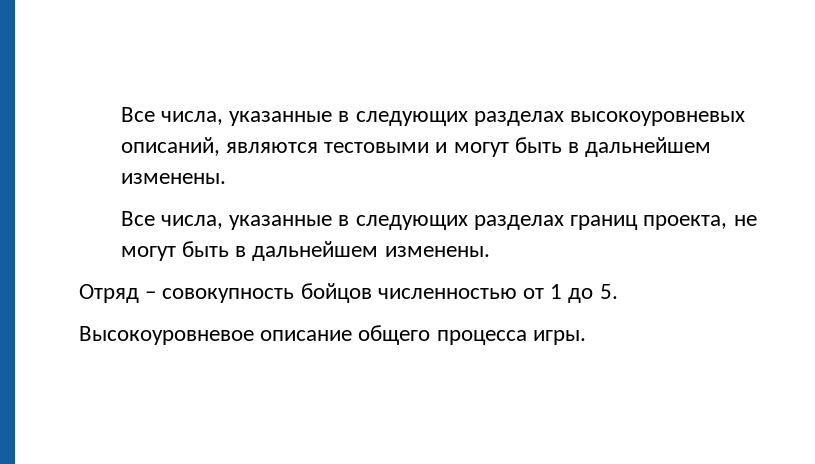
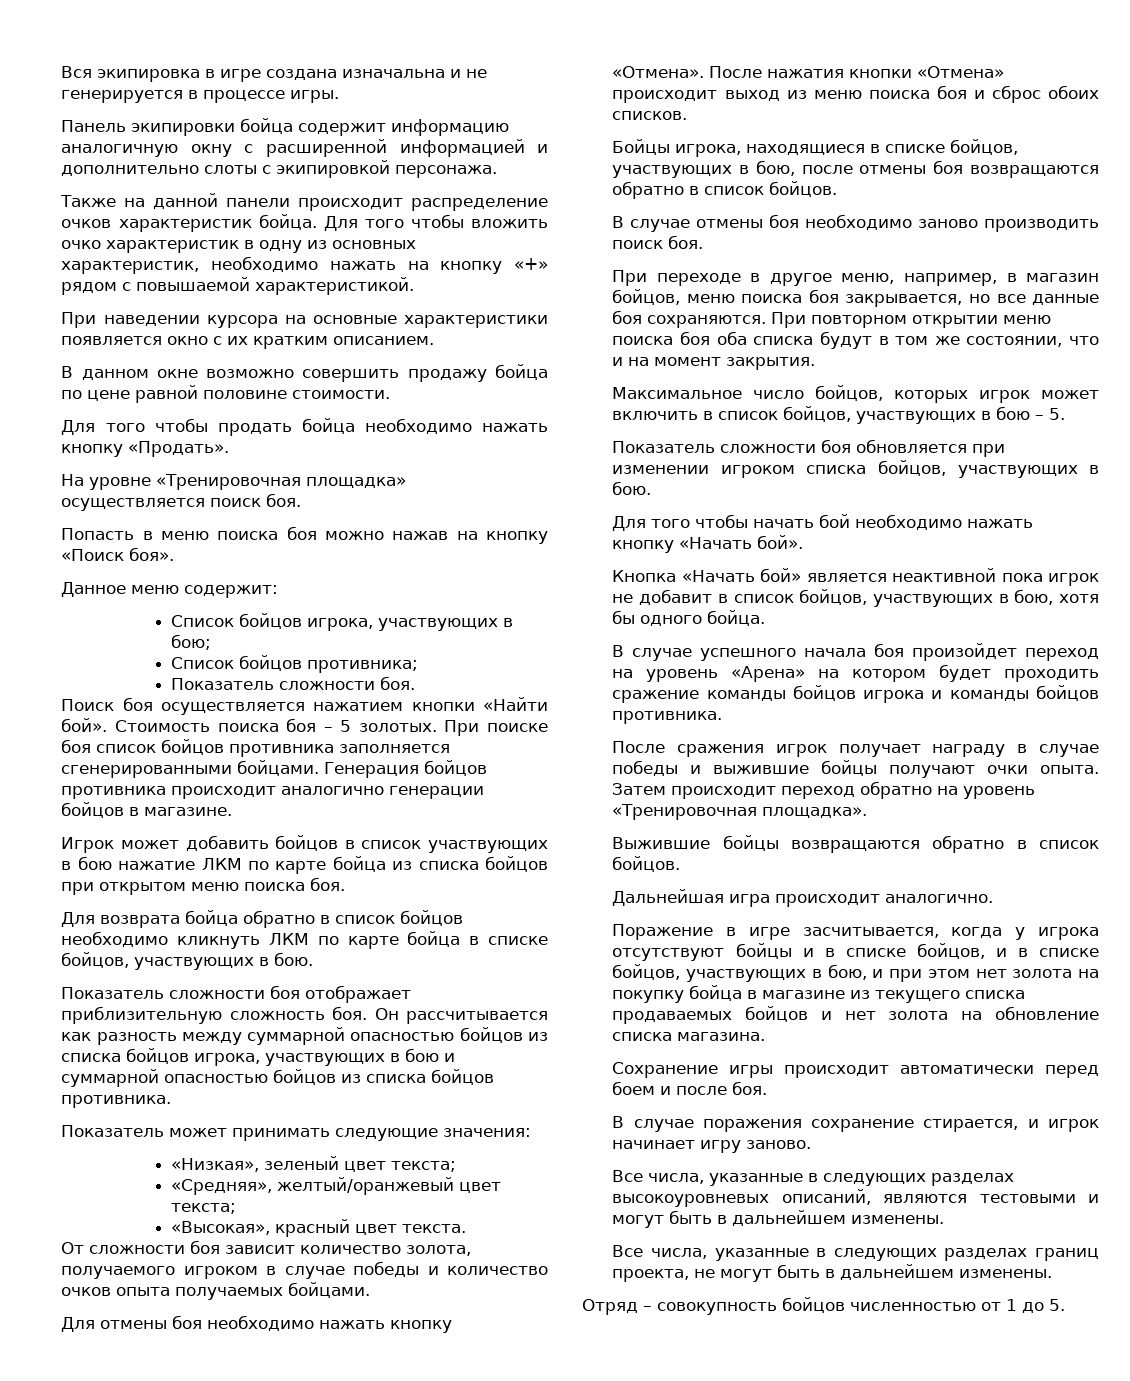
+ Вся экипировка в игре создана изначальна и не генерируется в процессе игры.
+ Панель экипировки бойца содержит информацию аналогичную окну с расширенной информацией и дополнительно слоты с экипировкой персонажа.
+ Также на данной панели происходит распределение очков характеристик бойца. Для того чтобы вложить очко характеристик в одну из основных характеристик, необходимо нажать на кнопку «+» рядом с повышаемой характеристикой.
+ При наведении курсора на основные характеристики появляется окно с их кратким описанием.
+ В данном окне возможно совершить продажу бойца по цене равной половине стоимости.
+ Для того чтобы продать бойца необходимо нажать кнопку «Продать».
+ На уровне «Тренировочная площадка» осуществляется поиск боя.
+ Попасть в меню поиска боя можно нажав на кнопку «Поиск боя».
+ Данное меню содержит:
+ Список бойцов игрока, участвующих в бою;
+ Список бойцов противника;
+ Показатель сложности боя.
+ Поиск боя осуществляется нажатием кнопки «Найти бой». Стоимость поиска боя – 5 золотых. При поиске боя список бойцов противника заполняется сгенерированными бойцами. Генерация бойцов противника происходит аналогично генерации бойцов в магазине.
+ Игрок может добавить бойцов в список участвующих в бою нажатие ЛКМ по карте бойца из списка бойцов при открытом меню поиска боя.
+ Для возврата бойца обратно в список бойцов необходимо кликнуть ЛКМ по карте бойца в списке бойцов, участвующих в бою.
+ Показатель сложности боя отображает приблизительную сложность боя. Он рассчитывается как разность между суммарной опасностью бойцов из списка бойцов игрока, участвующих в бою и суммарной опасностью бойцов из списка бойцов противника.
+ Показатель может принимать следующие значения:
+ «Низкая», зеленый цвет текста;
+ «Средняя», желтый/оранжевый цвет текста;
+ «Высокая», красный цвет текста.
+ От сложности боя зависит количество золота, получаемого игроком в случае победы и количество очков опыта получаемых бойцами.
+ Для отмены боя необходимо нажать кнопку «Отмена». После нажатия кнопки «Отмена» происходит выход из меню поиска боя и сброс обоих списков.
+ Бойцы игрока, находящиеся в списке бойцов, участвующих в бою, после отмены боя возвращаются обратно в список бойцов.
+ В случае отмены боя необходимо заново производить поиск боя.
+ При переходе в другое меню, например, в магазин бойцов, меню поиска боя закрывается, но все данные боя сохраняются. При повторном открытии меню поиска боя оба списка будут в том же состоянии, что и на момент закрытия.
+ Максимальное число бойцов, которых игрок может включить в список бойцов, участвующих в бою – 5.
+ Показатель сложности боя обновляется при изменении игроком списка бойцов, участвующих в бою.
+ Для того чтобы начать бой необходимо нажать кнопку «Начать бой».
+ Кнопка «Начать бой» является неактивной пока игрок не добавит в список бойцов, участвующих в бою, хотя бы одного бойца.
+ В случае успешного начала боя произойдет переход на уровень «Арена» на котором будет проходить сражение команды бойцов игрока и команды бойцов противника.
+ После сражения игрок получает награду в случае победы и выжившие бойцы получают очки опыта. Затем происходит переход обратно на уровень «Тренировочная площадка».
+ Выжившие бойцы возвращаются обратно в список бойцов.
+ Дальнейшая игра происходит аналогично.
+ Поражение в игре засчитывается, когда у игрока отсутствуют бойцы и в списке бойцов, и в списке бойцов, участвующих в бою, и при этом нет золота на покупку бойца в магазине из текущего списка продаваемых бойцов и нет золота на обновление списка магазина.
+ Сохранение игры происходит автоматически перед боем и после боя.
+ В случае поражения сохранение стирается, и игрок начинает игру заново.
- Высокоуровневое описание общего процесса игры.

